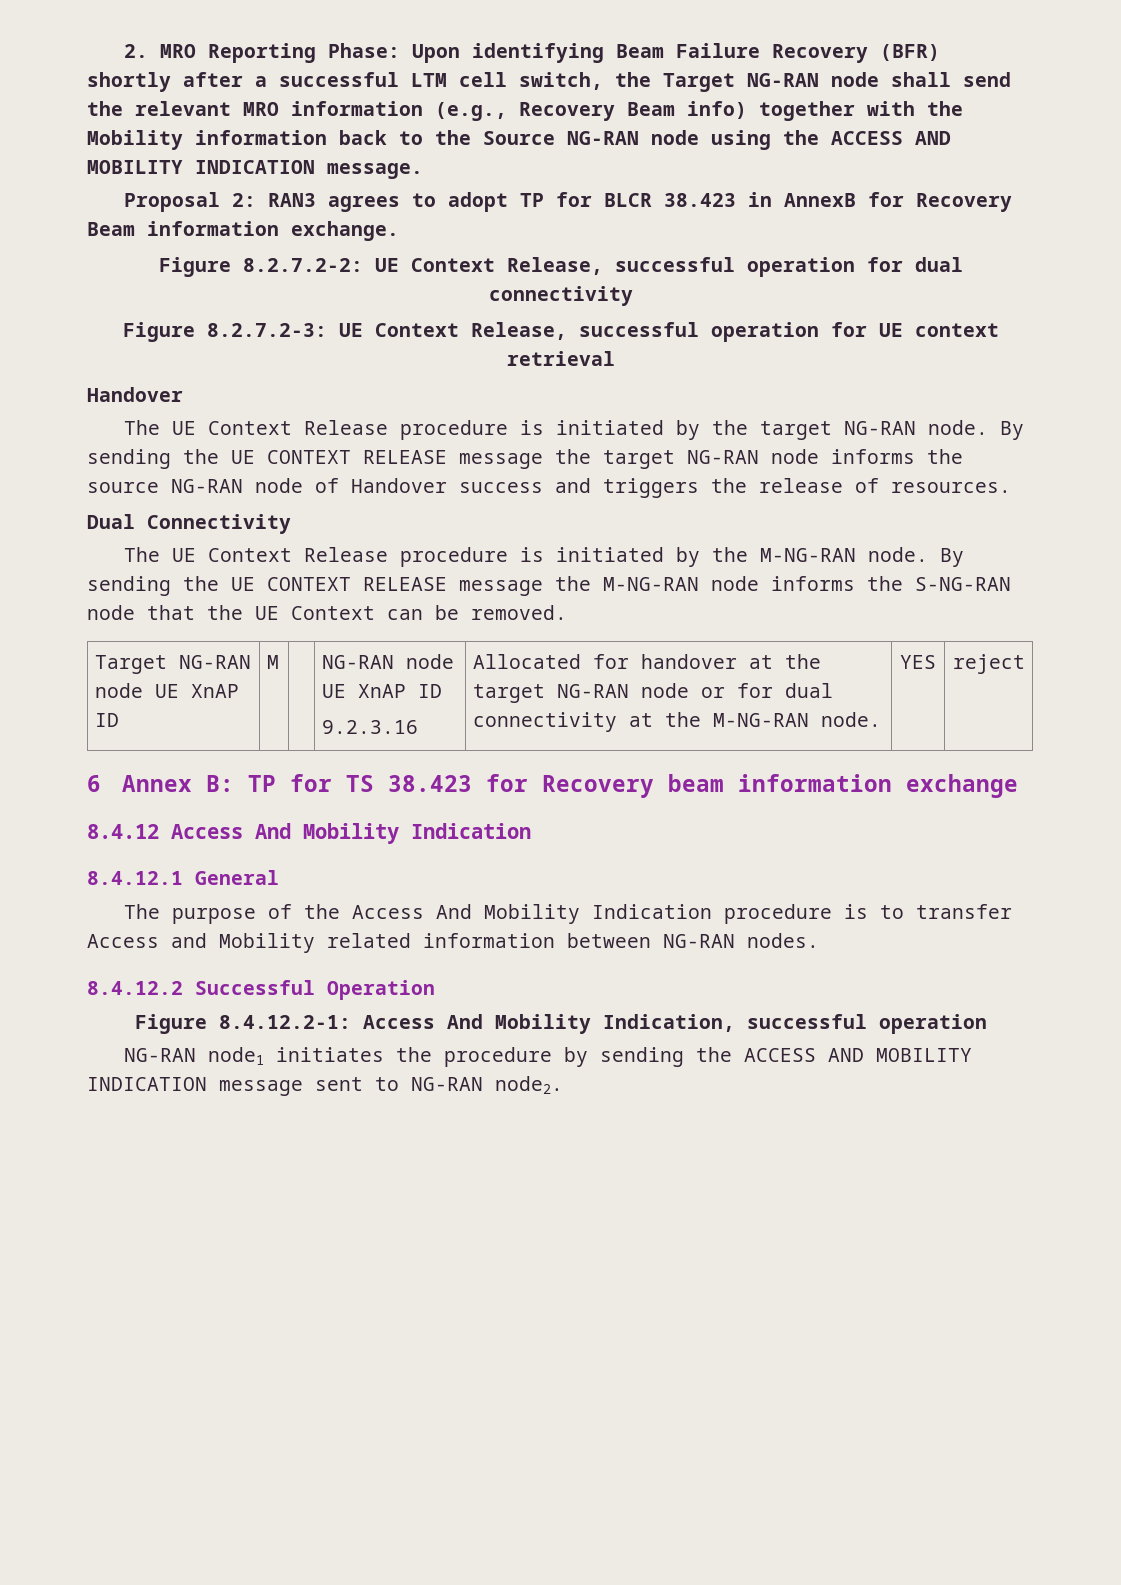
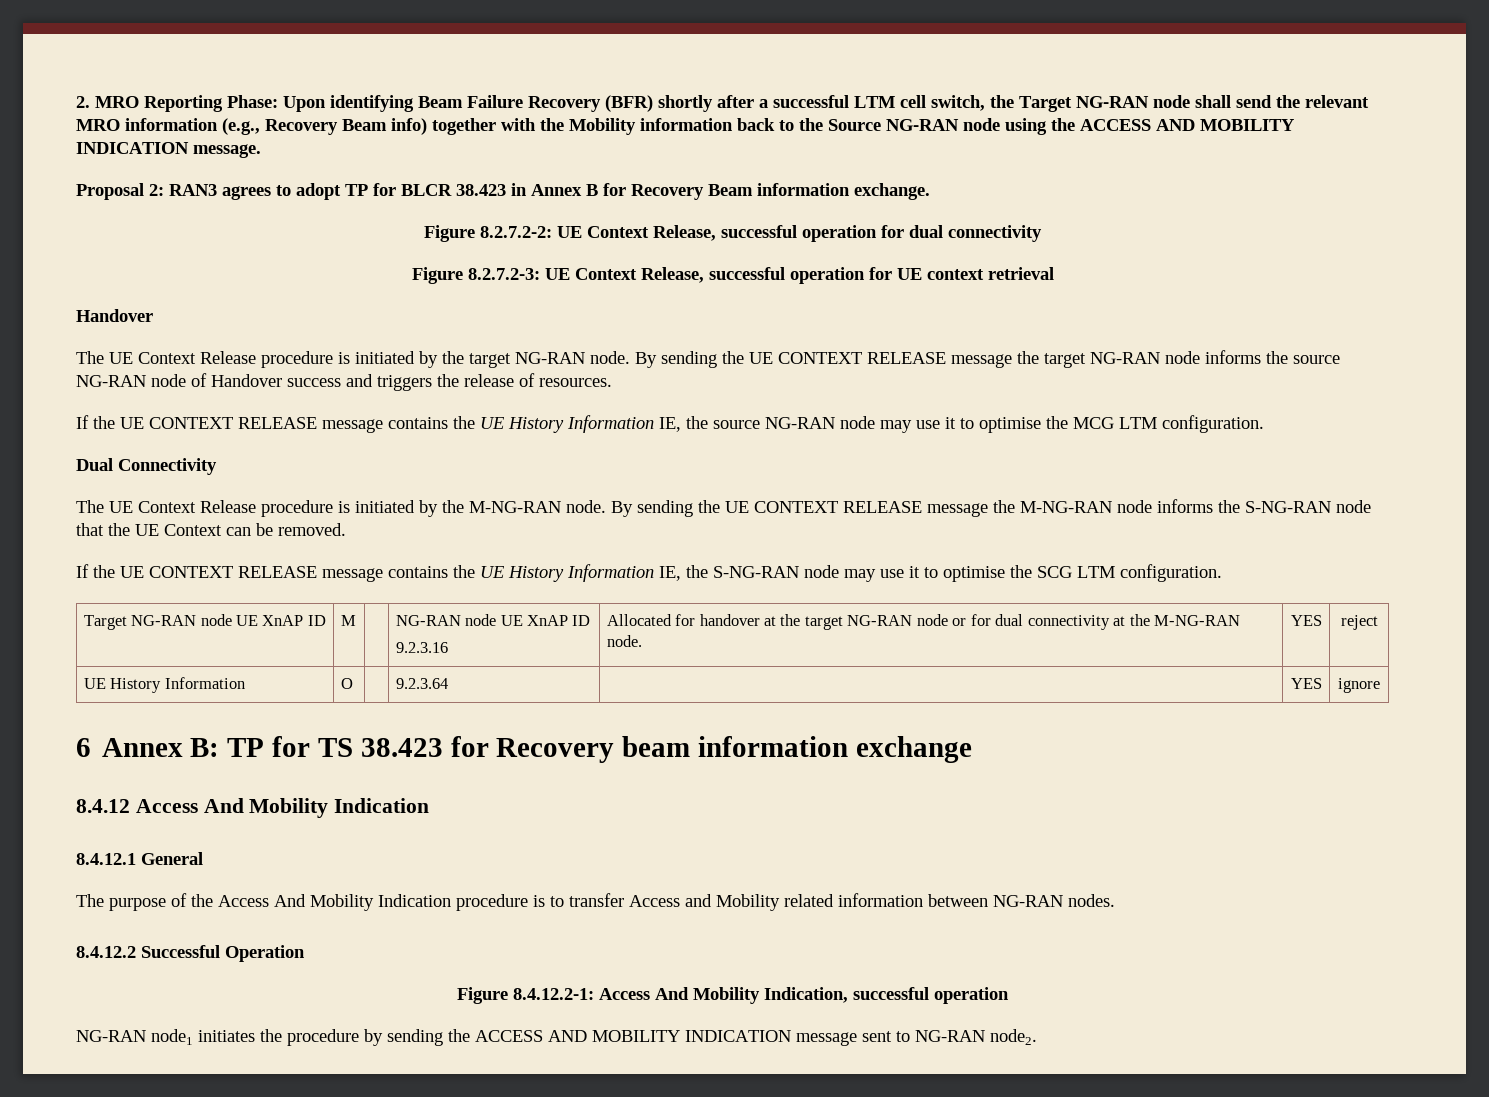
- Proposal 2: RAN3 agrees to adopt TP for BLCR 38.423 in AnnexB for Recovery Beam information exchange.
+ Proposal 2: RAN3 agrees to adopt TP for BLCR 38.423 in Annex B for Recovery Beam information exchange.
+ If the UE CONTEXT RELEASE message contains the UE History Information IE, the source NG-RAN node may use it to optimise the MCG LTM configuration.
+ If the UE CONTEXT RELEASE message contains the UE History Information IE, the S-NG-RAN node may use it to optimise the SCG LTM configuration.
+ UE History Information | O | | 9.2.3.64 | | YES | ignore

